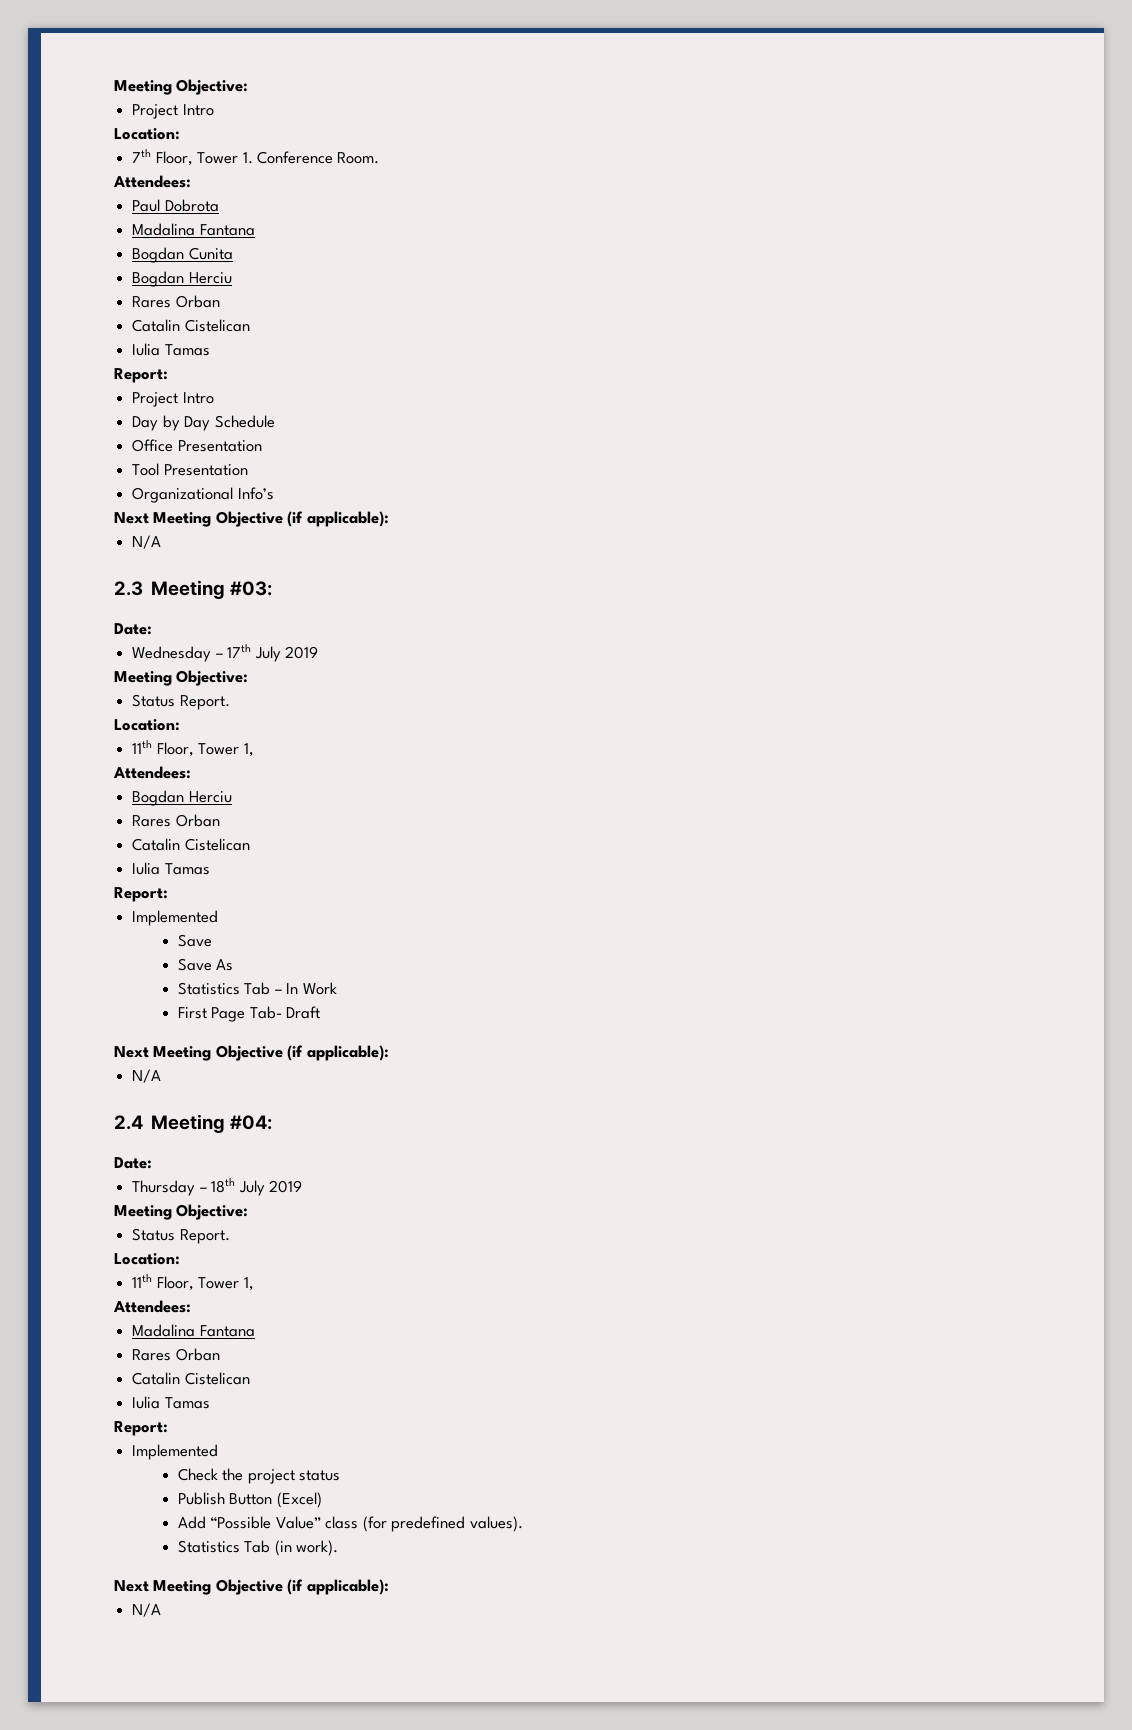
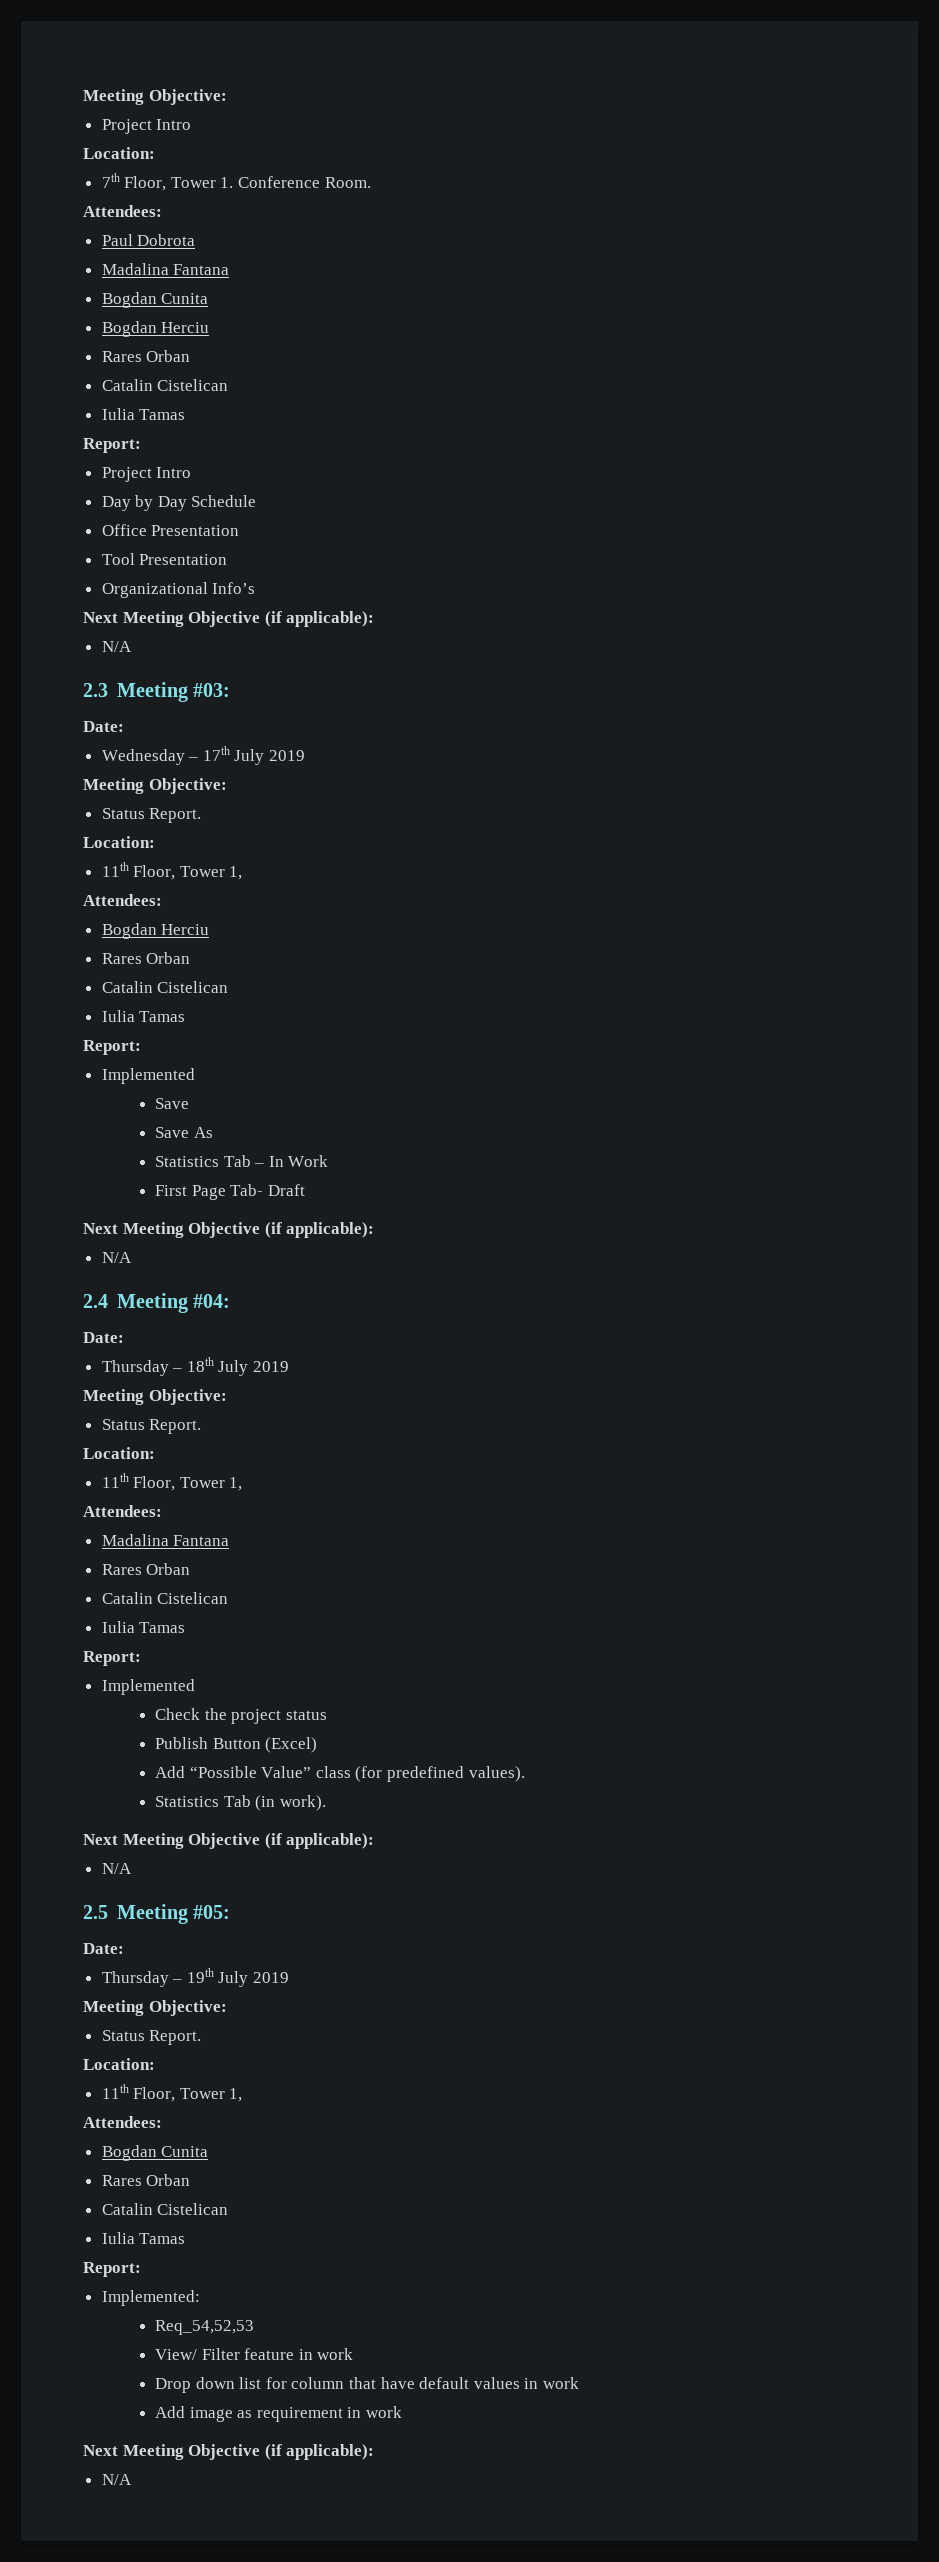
+ 2.5 Meeting #05:
+ Date:
+ Thursday – 19th July 2019
+ Meeting Objective:
+ Status Report.
+ Location:
+ 11th Floor, Tower 1,
+ Attendees:
+ Bogdan Cunita
+ Rares Orban
+ Catalin Cistelican
+ Iulia Tamas
+ Report:
+ Implemented:
+ Req_54,52,53
+ View/ Filter feature in work
+ Drop down list for column that have default values in work
+ Add image as requirement in work
+ Next Meeting Objective (if applicable):
+ N/A

